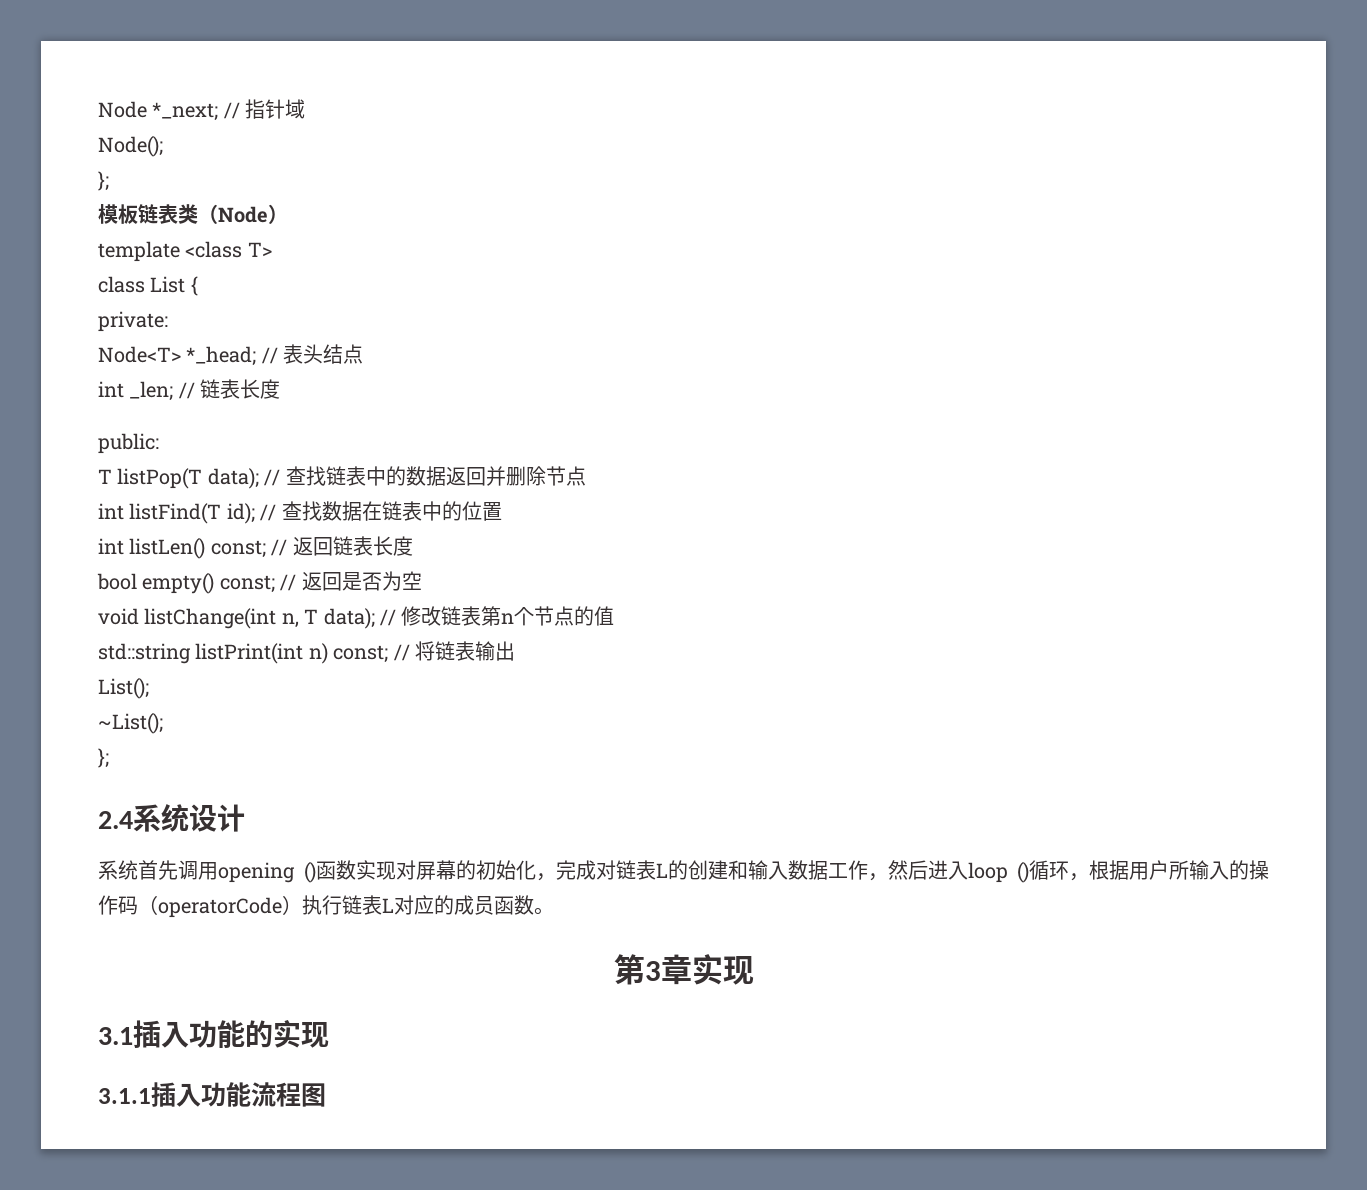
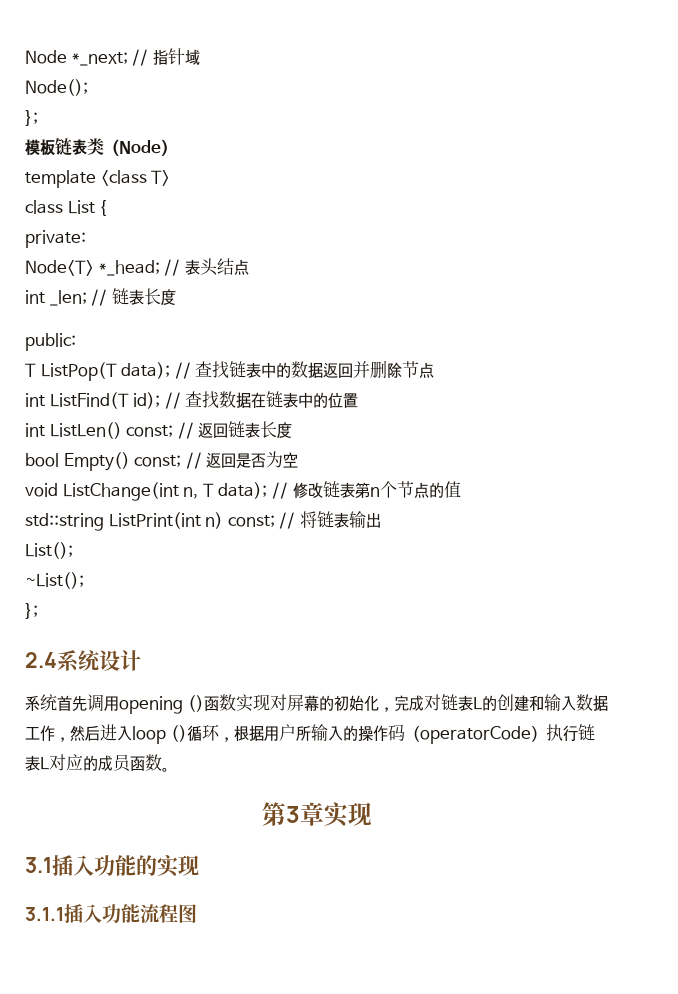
- T listPop(T data); // 查找链表中的数据返回并删除节点
+ T ListPop(T data); // 查找链表中的数据返回并删除节点
- int listFind(T id); // 查找数据在链表中的位置
+ int ListFind(T id); // 查找数据在链表中的位置
- int listLen() const; // 返回链表长度
+ int ListLen() const; // 返回链表长度
- bool empty() const; // 返回是否为空
+ bool Empty() const; // 返回是否为空
- void listChange(int n, T data); // 修改链表第n个节点的值
+ void ListChange(int n, T data); // 修改链表第n个节点的值
- std::string listPrint(int n) const; // 将链表输出
+ std::string ListPrint(int n) const; // 将链表输出

